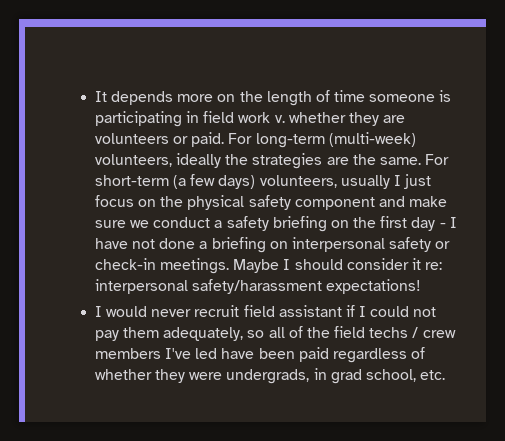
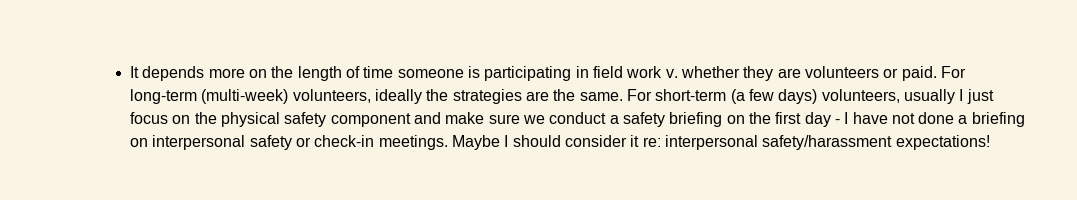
- I would never recruit field assistant if I could not pay them adequately, so all of the field techs / crew members I've led have been paid regardless of whether they were undergrads, in grad school, etc.

